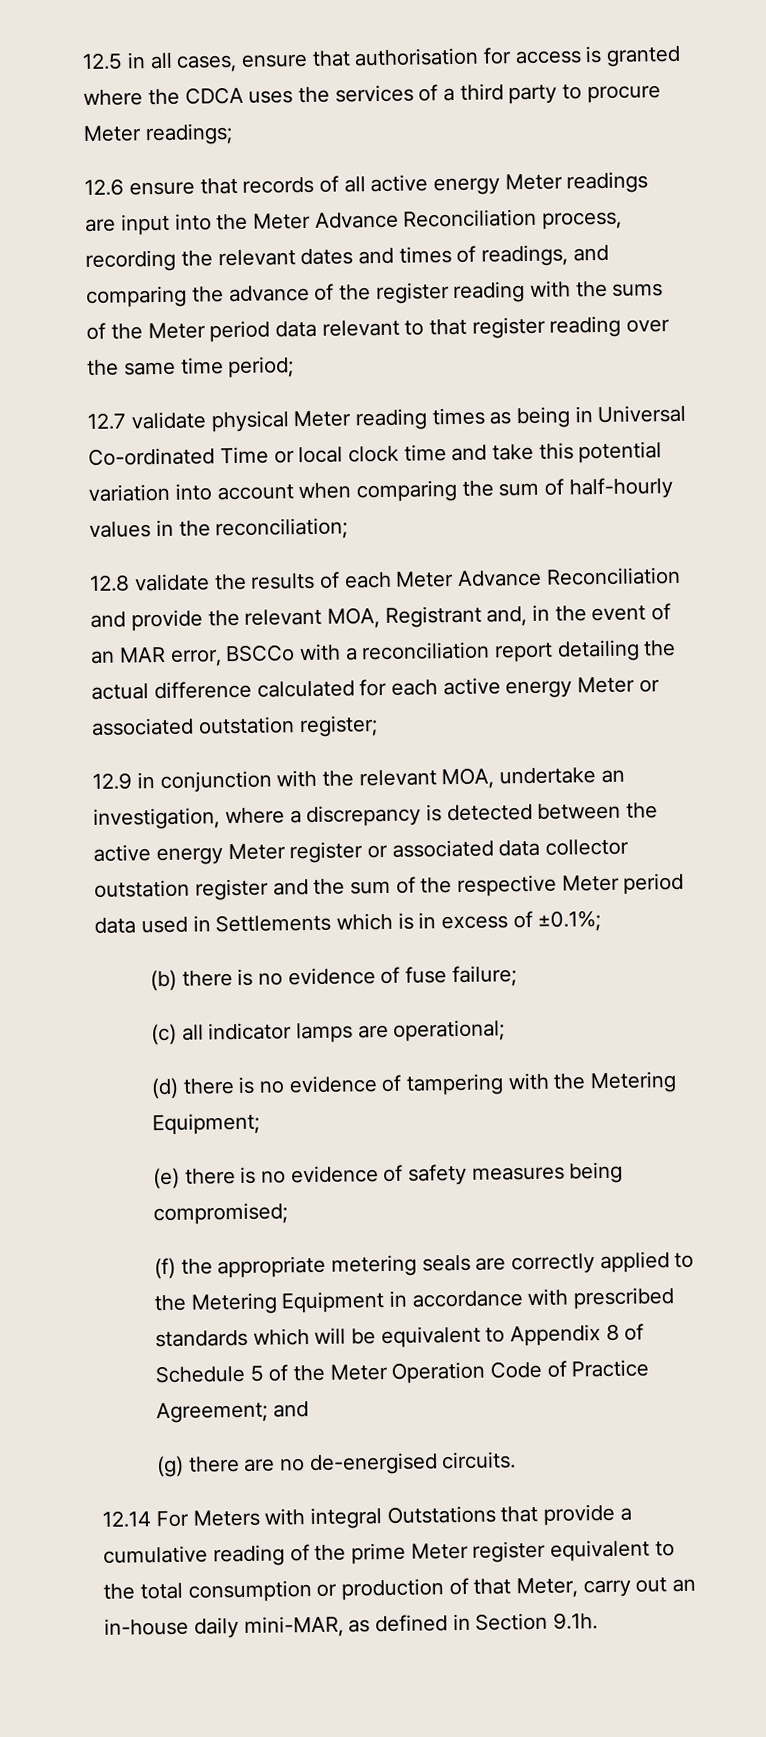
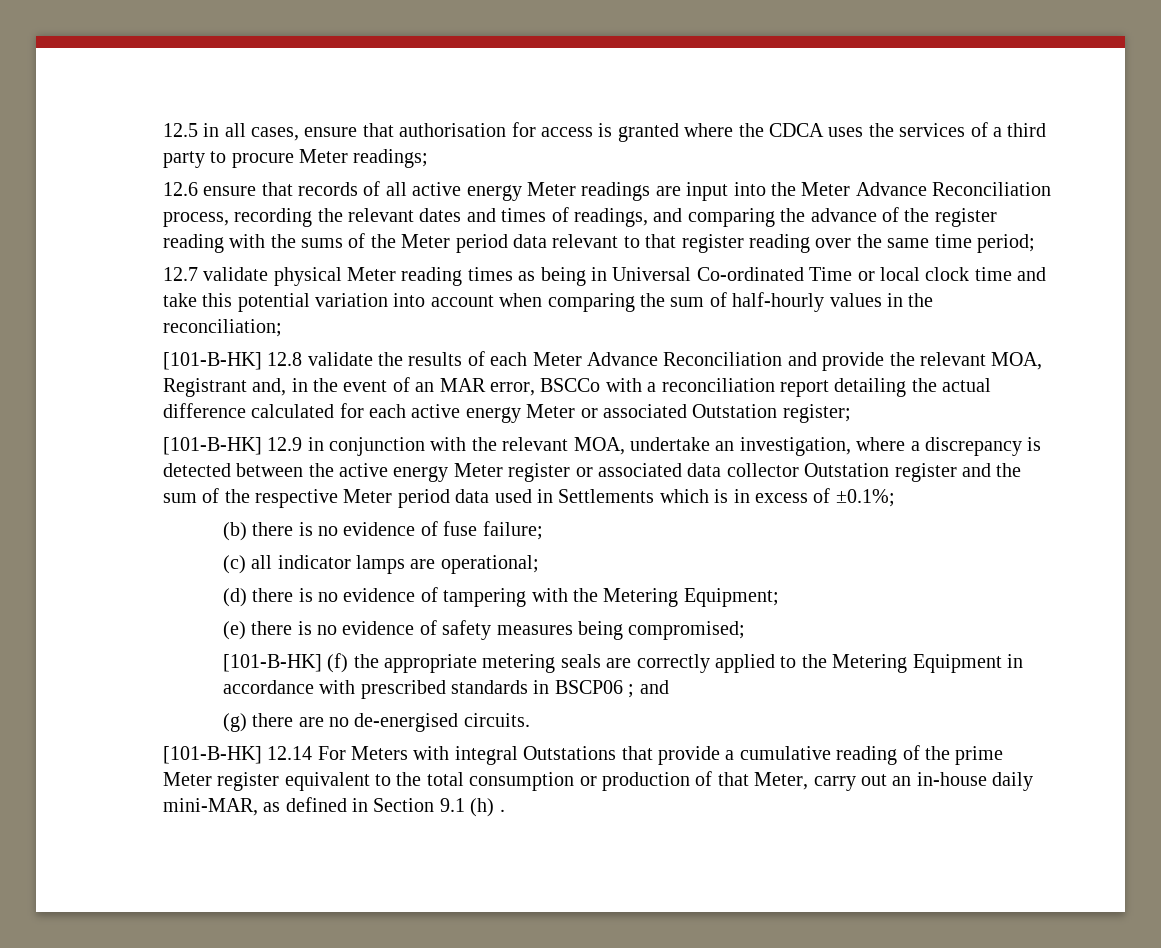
- 12.8 validate the results of each Meter Advance Reconciliation and provide the relevant MOA, Registrant and, in the event of an MAR error, BSCCo with a reconciliation report detailing the actual difference calculated for each active energy Meter or associated outstation register;
+ [101-B-HK] 12.8 validate the results of each Meter Advance Reconciliation and provide the relevant MOA, Registrant and, in the event of an MAR error, BSCCo with a reconciliation report detailing the actual difference calculated for each active energy Meter or associated Outstation register;
- 12.9 in conjunction with the relevant MOA, undertake an investigation, where a discrepancy is detected between the active energy Meter register or associated data collector outstation register and the sum of the respective Meter period data used in Settlements which is in excess of ±0.1%;
+ [101-B-HK] 12.9 in conjunction with the relevant MOA, undertake an investigation, where a discrepancy is detected between the active energy Meter register or associated data collector Outstation register and the sum of the respective Meter period data used in Settlements which is in excess of ±0.1%;
- (f) the appropriate metering seals are correctly applied to the Metering Equipment in accordance with prescribed standards which will be equivalent to Appendix 8 of Schedule 5 of the Meter Operation Code of Practice Agreement; and
+ [101-B-HK] (f) the appropriate metering seals are correctly applied to the Metering Equipment in accordance with prescribed standards in BSCP06 ; and
- 12.14 For Meters with integral Outstations that provide a cumulative reading of the prime Meter register equivalent to the total consumption or production of that Meter, carry out an in-house daily mini-MAR, as defined in Section 9.1h.
+ [101-B-HK] 12.14 For Meters with integral Outstations that provide a cumulative reading of the prime Meter register equivalent to the total consumption or production of that Meter, carry out an in-house daily mini-MAR, as defined in Section 9.1 (h) .

